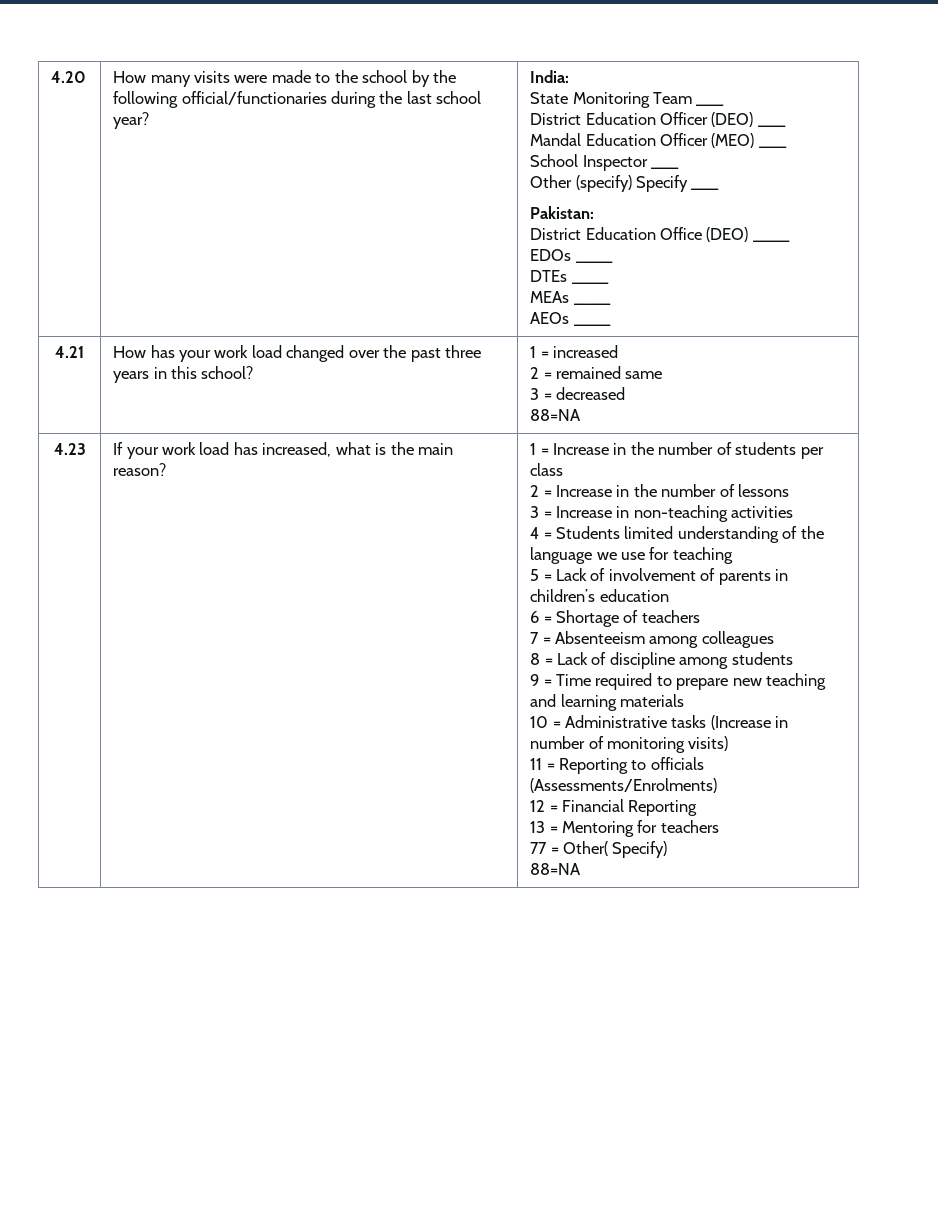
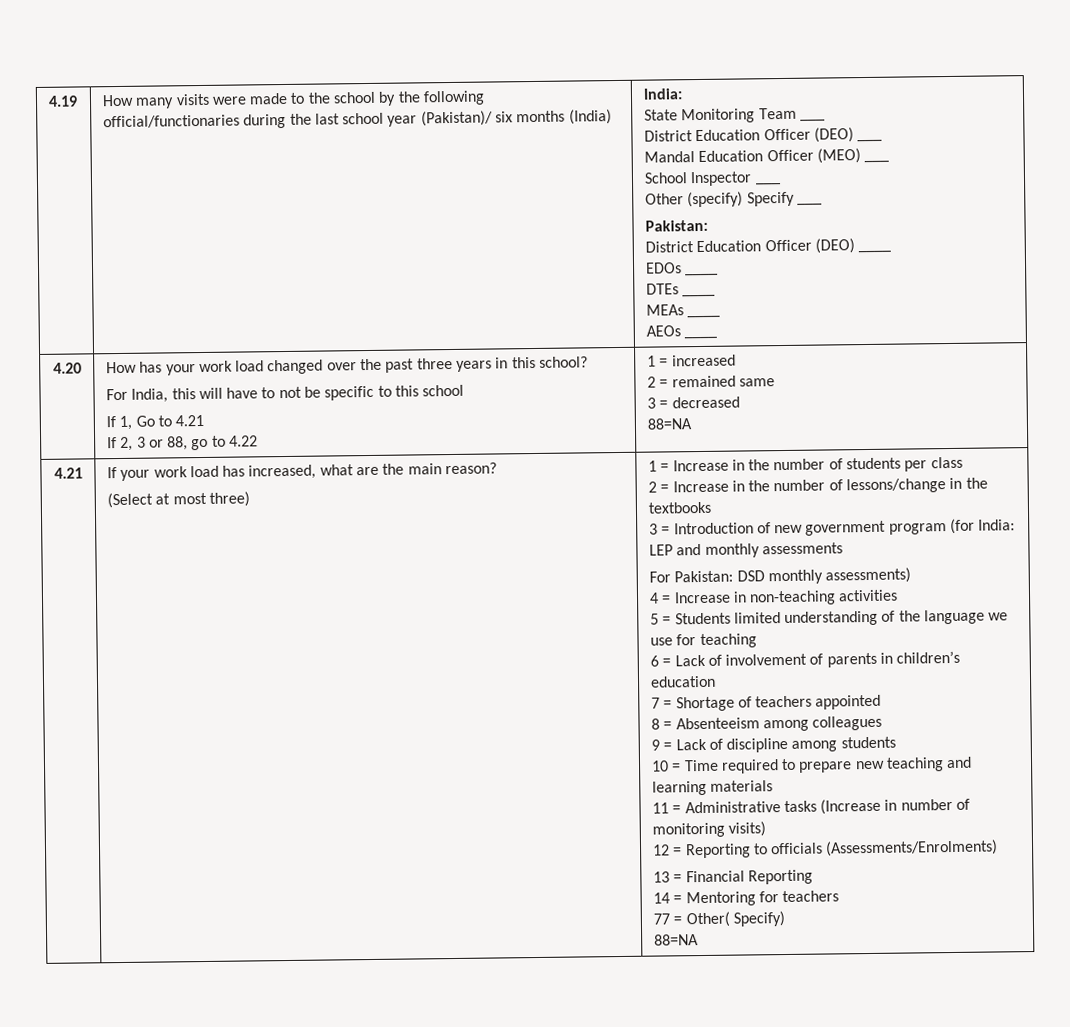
- 4.20
+ 4.19
- How many visits were made to the school by the following official/functionaries during the last school year?
+ How many visits were made to the school by the following official/functionaries during the last school year (Pakistan)/ six months (India)
- District Education Office (DEO) ____
+ District Education Officer (DEO) ____
- 4.21
+ 4.20
+ For India, this will have to not be specific to this school
+ If 1, Go to 4.21
+ If 2, 3 or 88, go to 4.22
  3 = decreased
  88=NA
- 4.23
+ 4.21
- If your work load has increased, what is the main reason?
+ If your work load has increased, what are the main reason?
+ (Select at most three)
- 2 = Increase in the number of lessons
- 3 = Increase in non-teaching activities
+ 2 = Increase in the number of lessons/change in the textbooks
+ 3 = Introduction of new government program (for India: LEP and monthly assessments
+ For Pakistan: DSD monthly assessments)
+ 4 = Increase in non-teaching activities
- 4 = Students limited understanding of the language we use for teaching
+ 5 = Students limited understanding of the language we use for teaching
- 5 = Lack of involvement of parents in children’s education
+ 6 = Lack of involvement of parents in children’s education
- 6 = Shortage of teachers
- 7 = Absenteeism among colleagues
+ 7 = Shortage of teachers appointed
+ 8 = Absenteeism among colleagues
- 8 = Lack of discipline among students
+ 9 = Lack of discipline among students
- 9 = Time required to prepare new teaching and learning materials
+ 10 = Time required to prepare new teaching and learning materials
- 10 = Administrative tasks (Increase in number of monitoring visits)
+ 11 = Administrative tasks (Increase in number of monitoring visits)
- 11 = Reporting to officials (Assessments/Enrolments)
+ 12 = Reporting to officials (Assessments/Enrolments)
- 12 = Financial Reporting
+ 13 = Financial Reporting
- 13 = Mentoring for teachers
+ 14 = Mentoring for teachers

